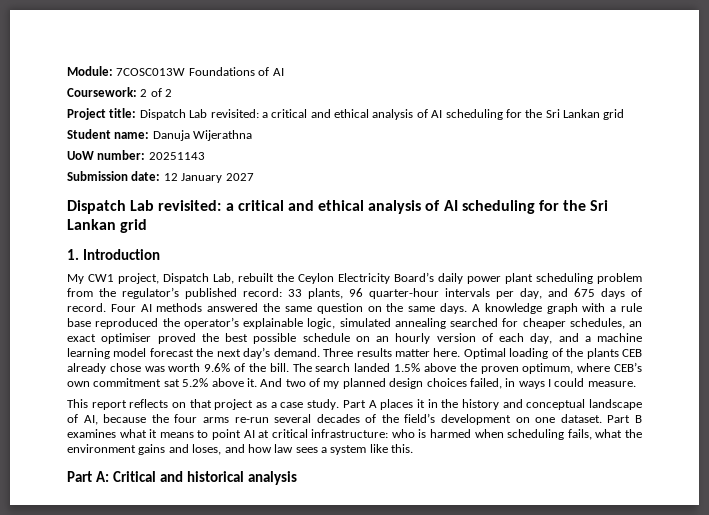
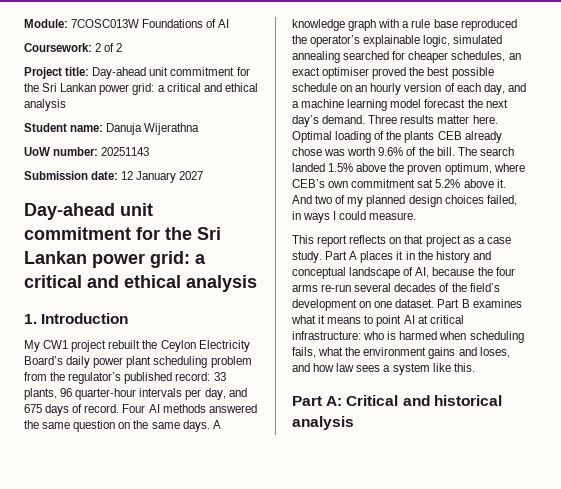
- Project title: Dispatch Lab revisited: a critical and ethical analysis of AI scheduling for the Sri Lankan grid
+ Project title: Day-ahead unit commitment for the Sri Lankan power grid: a critical and ethical analysis
  Submission date: 12 January 2027
- Dispatch Lab revisited: a critical and ethical analysis of AI scheduling for the Sri Lankan grid
+ Day-ahead unit commitment for the Sri Lankan power grid: a critical and ethical analysis
- My CW1 project, Dispatch Lab, rebuilt the Ceylon Electricity Board’s daily power plant scheduling problem from the regulator’s published record: 33 plants, 96 quarter-hour intervals per day, and 675 days of record.
+ My CW1 project rebuilt the Ceylon Electricity Board’s daily power plant scheduling problem from the regulator’s published record: 33 plants, 96 quarter-hour intervals per day, and 675 days of record.

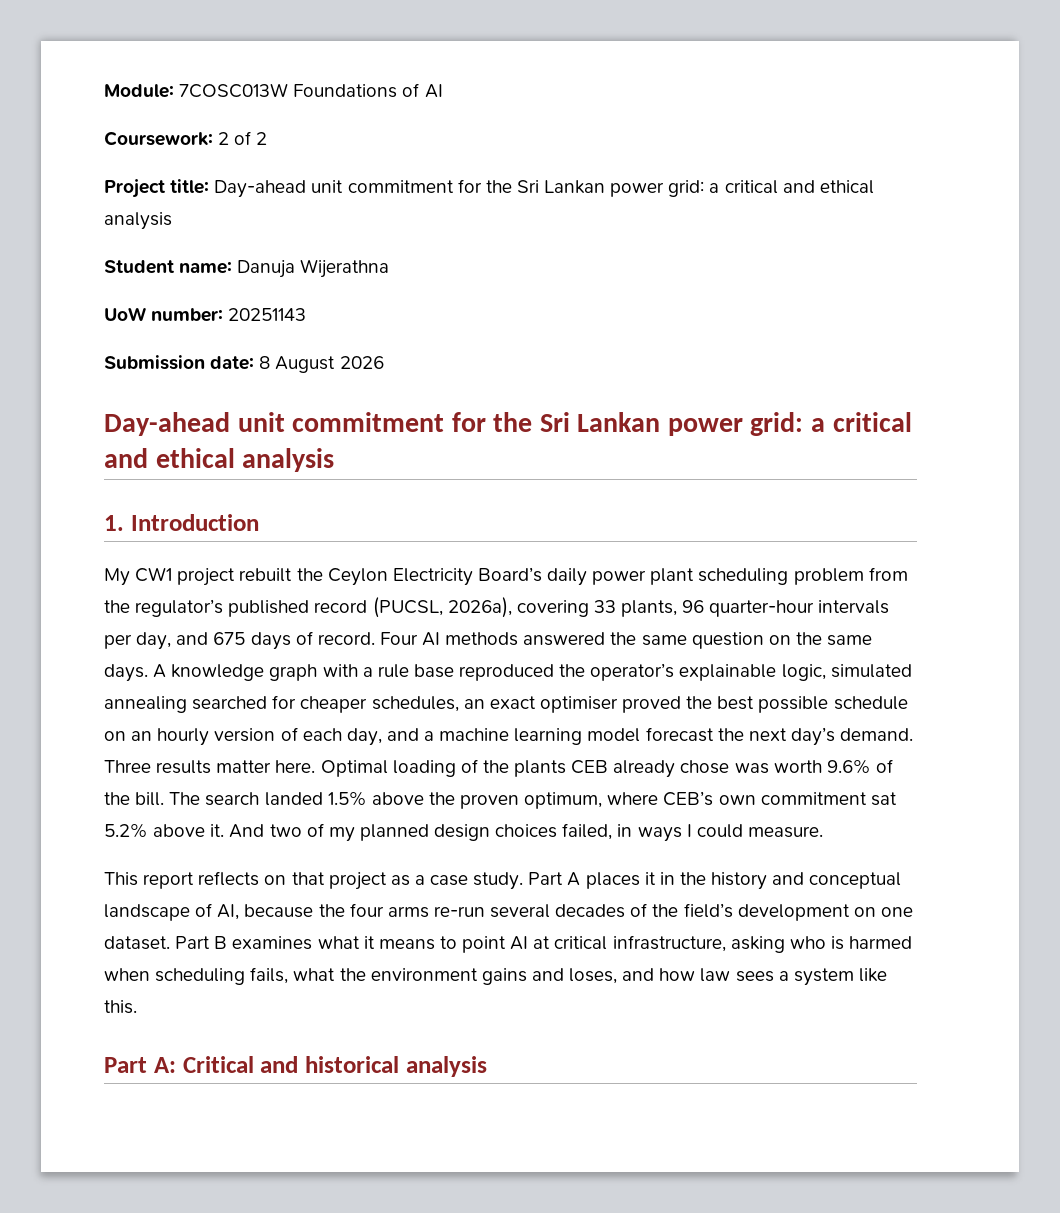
- Submission date: 12 January 2027
+ Submission date: 8 August 2026
- My CW1 project rebuilt the Ceylon Electricity Board’s daily power plant scheduling problem from the regulator’s published record: 33 plants, 96 quarter-hour intervals per day, and 675 days of record.
+ My CW1 project rebuilt the Ceylon Electricity Board’s daily power plant scheduling problem from the regulator’s published record (PUCSL, 2026a), covering 33 plants, 96 quarter-hour intervals per day, and 675 days of record.
- Part B examines what it means to point AI at critical infrastructure: who is harmed when scheduling fails, what the environment gains and loses, and how law sees a system like this.
+ Part B examines what it means to point AI at critical infrastructure, asking who is harmed when scheduling fails, what the environment gains and loses, and how law sees a system like this.

